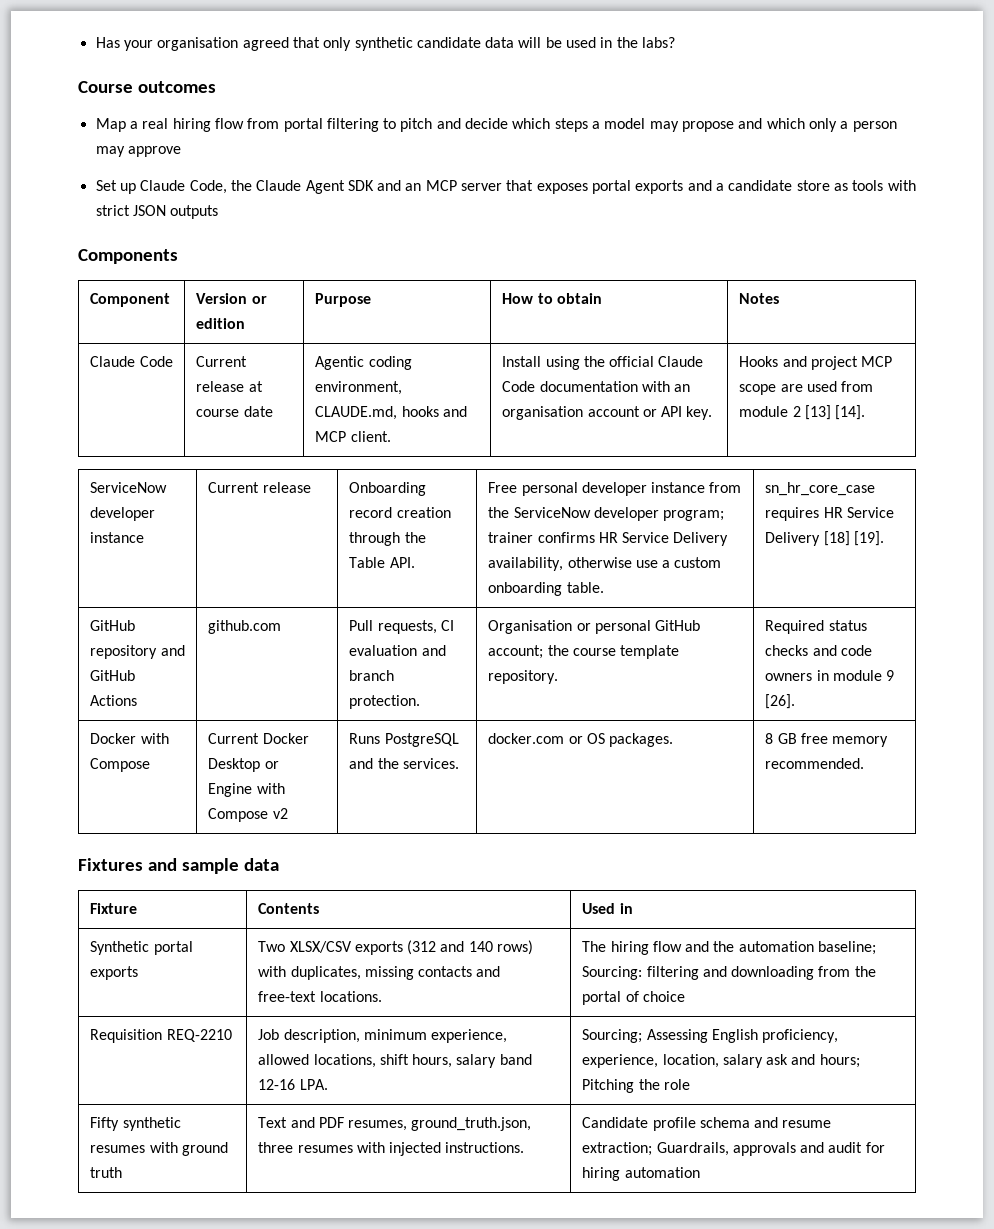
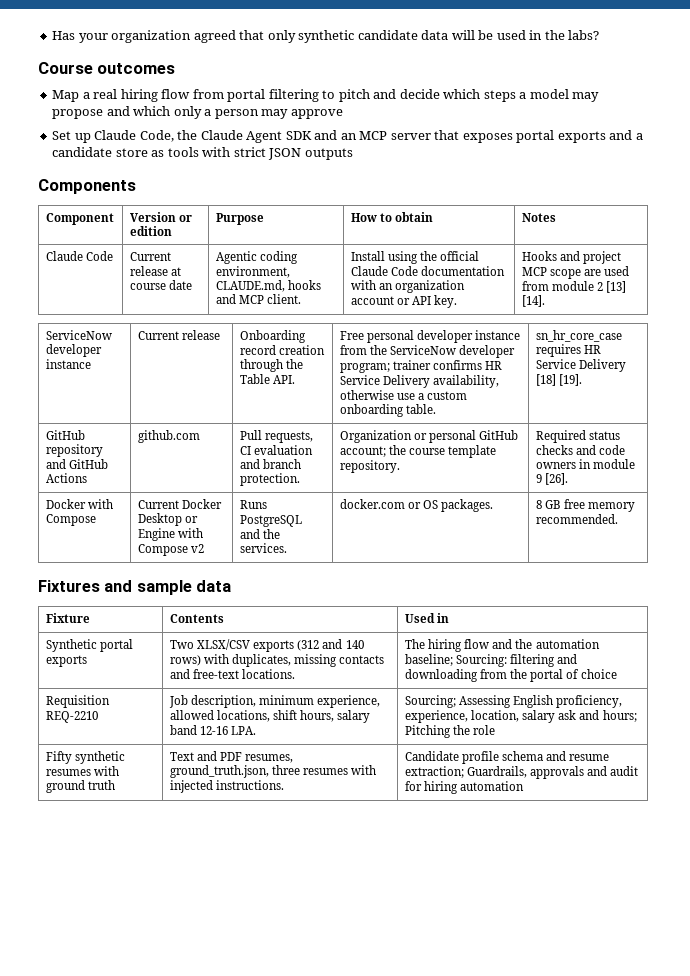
- Has your organisation agreed that only synthetic candidate data will be used in the labs?
+ Has your organization agreed that only synthetic candidate data will be used in the labs?
- Install using the official Claude Code documentation with an organisation account or API key.
+ Install using the official Claude Code documentation with an organization account or API key.
- GitHub repository and GitHub Actions | github.com | Pull requests, CI evaluation and branch protection. | Organisation or personal GitHub account; the course template repository. | Required status checks and code owners in module 9 [26].
+ GitHub repository and GitHub Actions | github.com | Pull requests, CI evaluation and branch protection. | Organization or personal GitHub account; the course template repository. | Required status checks and code owners in module 9 [26].

